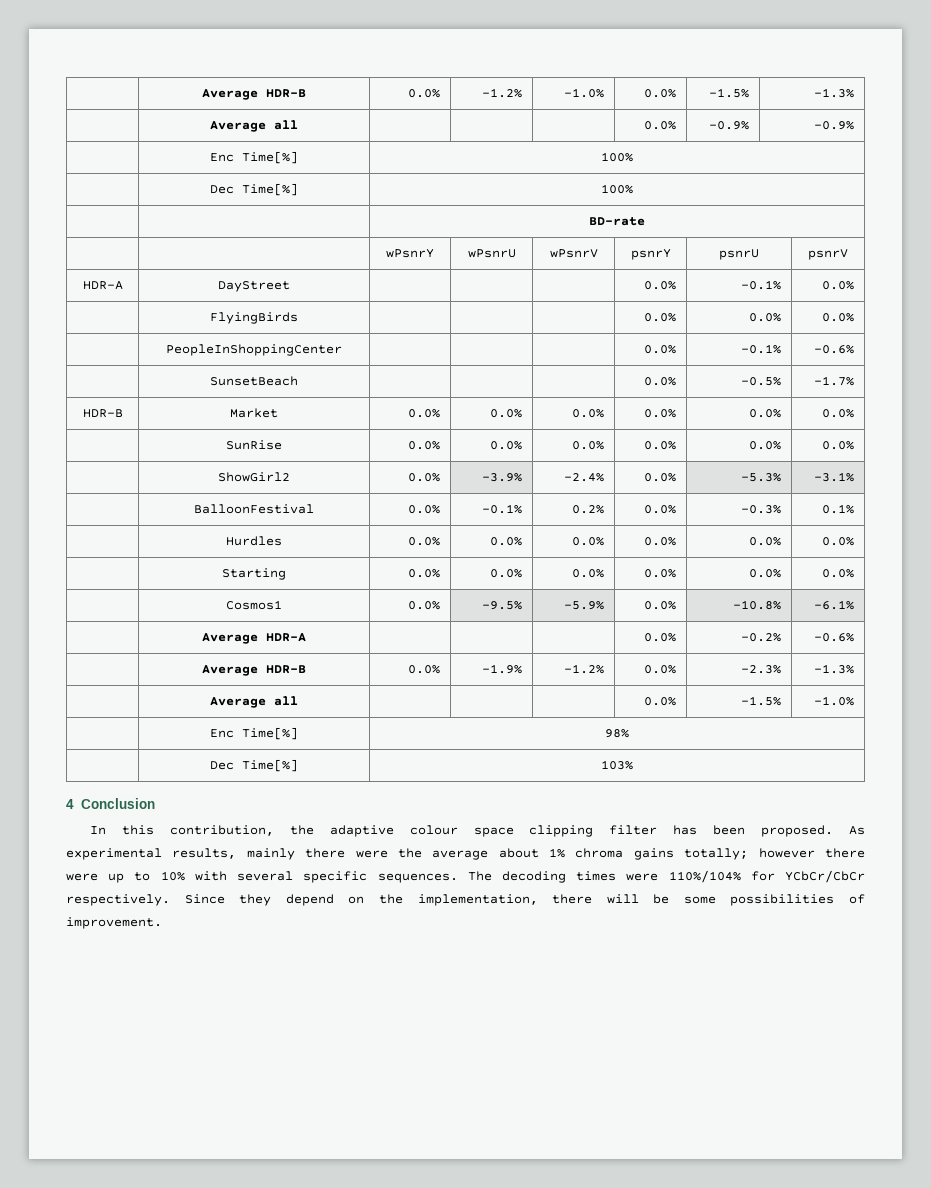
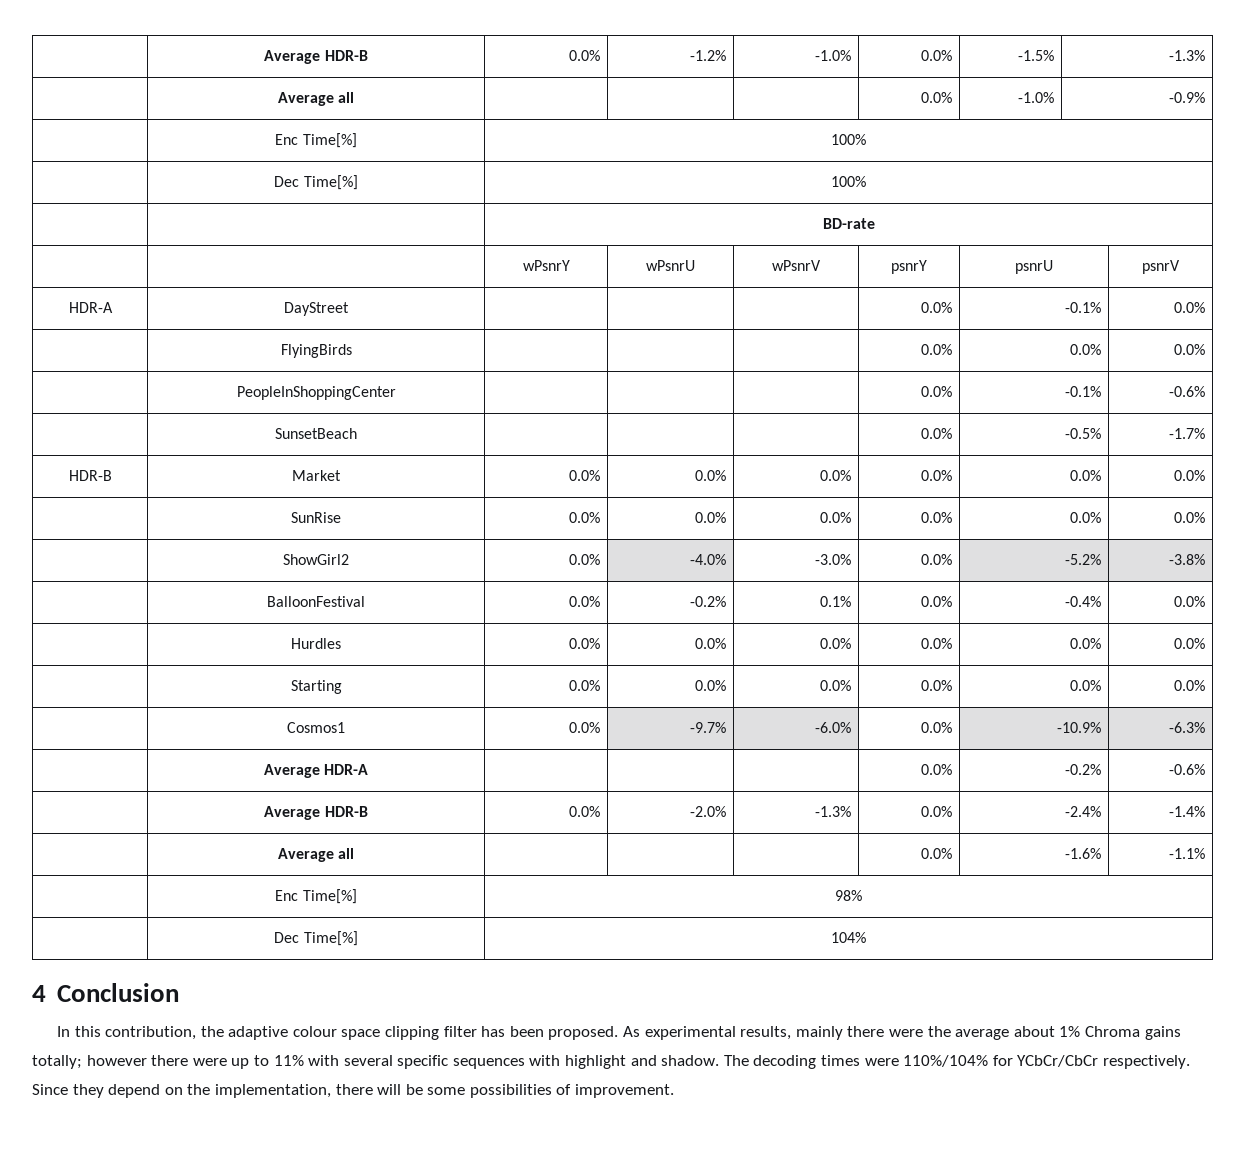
- | Average all | | | | 0.0% | -0.9% | -0.9%
+ | Average all | | | | 0.0% | -1.0% | -0.9%
- | ShowGirl2 | 0.0% | -3.9% | -2.4% | 0.0% | -5.3% | -3.1%
+ | ShowGirl2 | 0.0% | -4.0% | -3.0% | 0.0% | -5.2% | -3.8%
- | BalloonFestival | 0.0% | -0.1% | 0.2% | 0.0% | -0.3% | 0.1%
+ | BalloonFestival | 0.0% | -0.2% | 0.1% | 0.0% | -0.4% | 0.0%
- | Cosmos1 | 0.0% | -9.5% | -5.9% | 0.0% | -10.8% | -6.1%
+ | Cosmos1 | 0.0% | -9.7% | -6.0% | 0.0% | -10.9% | -6.3%
- | Average HDR-B | 0.0% | -1.9% | -1.2% | 0.0% | -2.3% | -1.3%
- | Average all | | | | 0.0% | -1.5% | -1.0%
+ | Average HDR-B | 0.0% | -2.0% | -1.3% | 0.0% | -2.4% | -1.4%
+ | Average all | | | | 0.0% | -1.6% | -1.1%
- | Dec Time[%] | 103%
+ | Dec Time[%] | 104%
- As experimental results, mainly there were the average about 1% chroma gains totally; however there were up to 10% with several specific sequences.
+ As experimental results, mainly there were the average about 1% Chroma gains totally; however there were up to 11% with several specific sequences with highlight and shadow.

